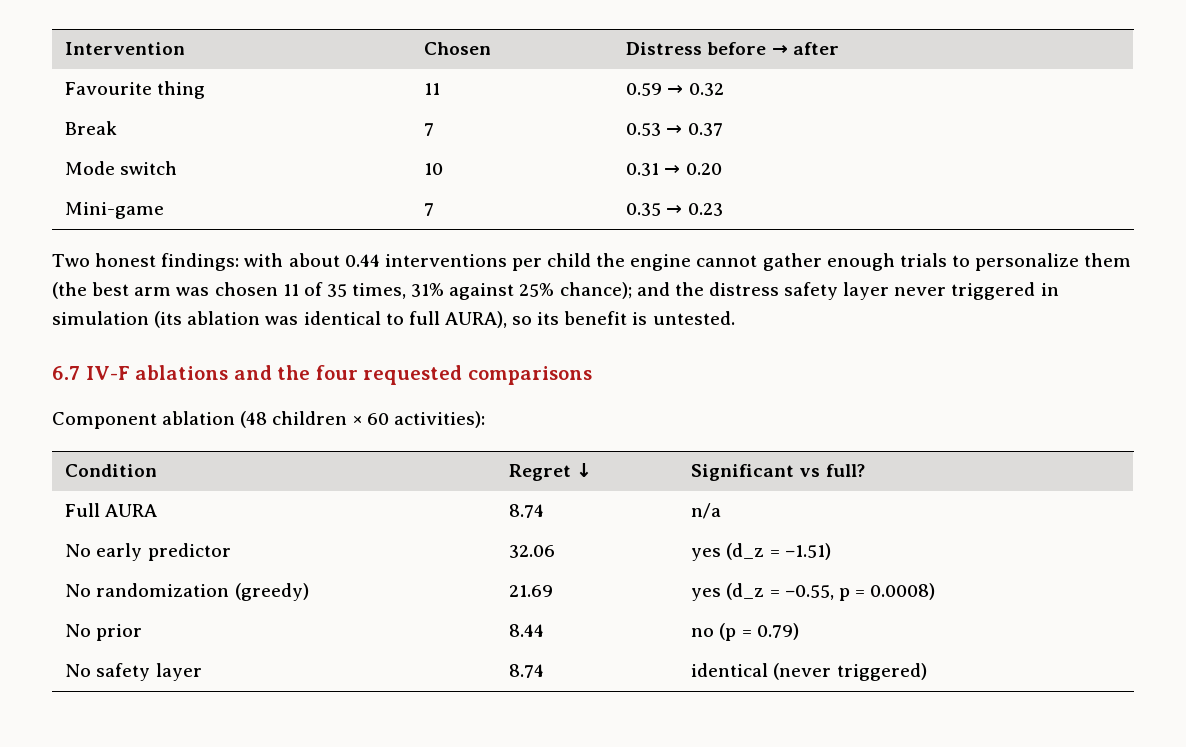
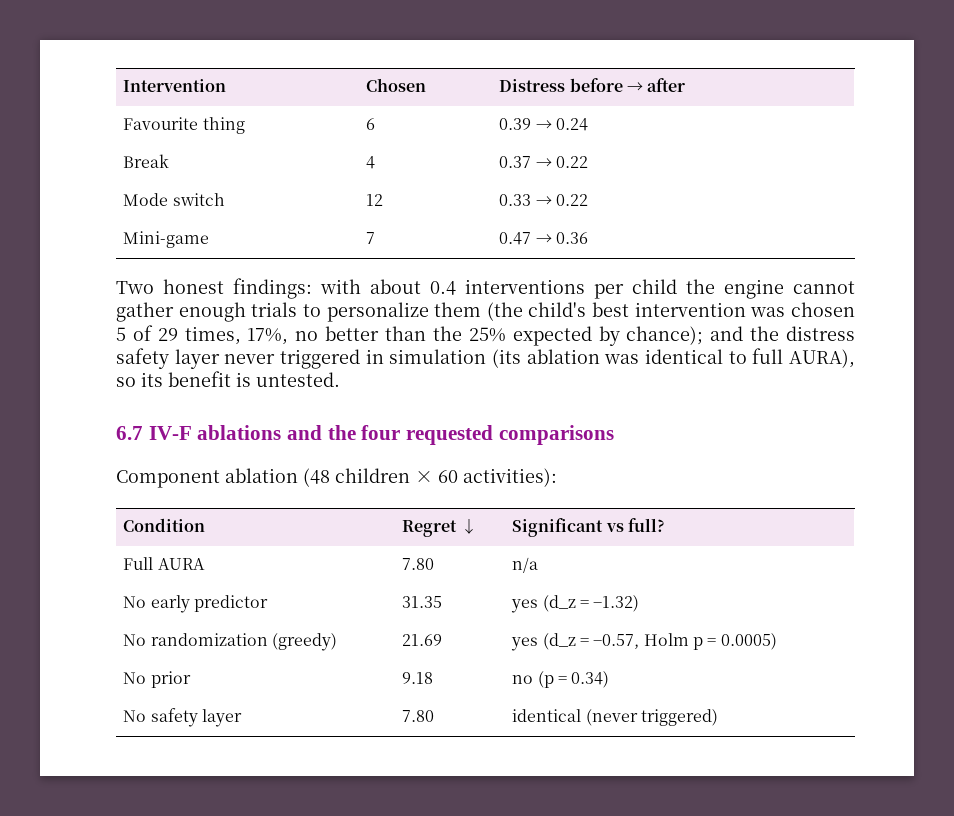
- Favourite thing | 11 | 0.59 → 0.32
- Break | 7 | 0.53 → 0.37
- Mode switch | 10 | 0.31 → 0.20
+ Favourite thing | 6 | 0.39 → 0.24
+ Break | 4 | 0.37 → 0.22
+ Mode switch | 12 | 0.33 → 0.22
- Mini-game | 7 | 0.35 → 0.23
+ Mini-game | 7 | 0.47 → 0.36
- Two honest findings: with about 0.44 interventions per child the engine cannot gather enough trials to personalize them (the best arm was chosen 11 of 35 times, 31% against 25% chance); and the distress safety layer never triggered in simulation (its ablation was identical to full AURA), so its benefit is untested.
+ Two honest findings: with about 0.4 interventions per child the engine cannot gather enough trials to personalize them (the child's best intervention was chosen 5 of 29 times, 17%, no better than the 25% expected by chance); and the distress safety layer never triggered in simulation (its ablation was identical to full AURA), so its benefit is untested.
- Full AURA | 8.74 | n/a
+ Full AURA | 7.80 | n/a
- No early predictor | 32.06 | yes (d_z = −1.51)
+ No early predictor | 31.35 | yes (d_z = −1.32)
- No randomization (greedy) | 21.69 | yes (d_z = −0.55, p = 0.0008)
+ No randomization (greedy) | 21.69 | yes (d_z = −0.57, Holm p = 0.0005)
- No prior | 8.44 | no (p = 0.79)
+ No prior | 9.18 | no (p = 0.34)
- No safety layer | 8.74 | identical (never triggered)
+ No safety layer | 7.80 | identical (never triggered)

